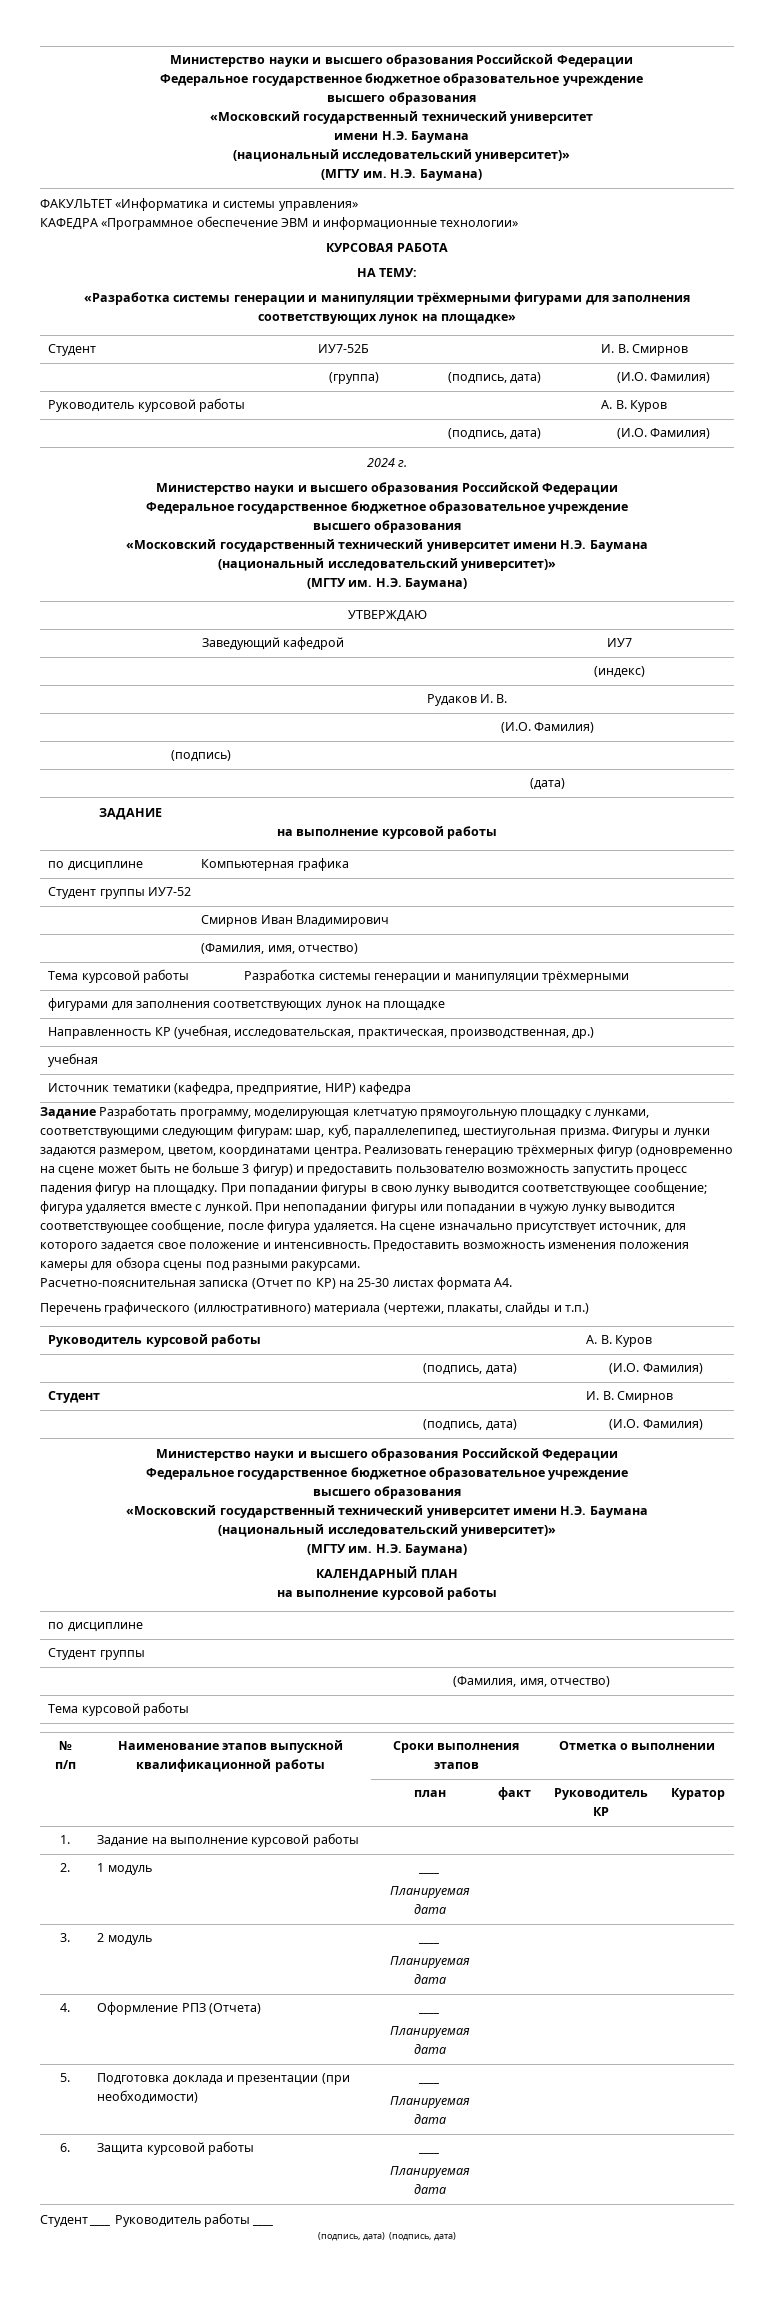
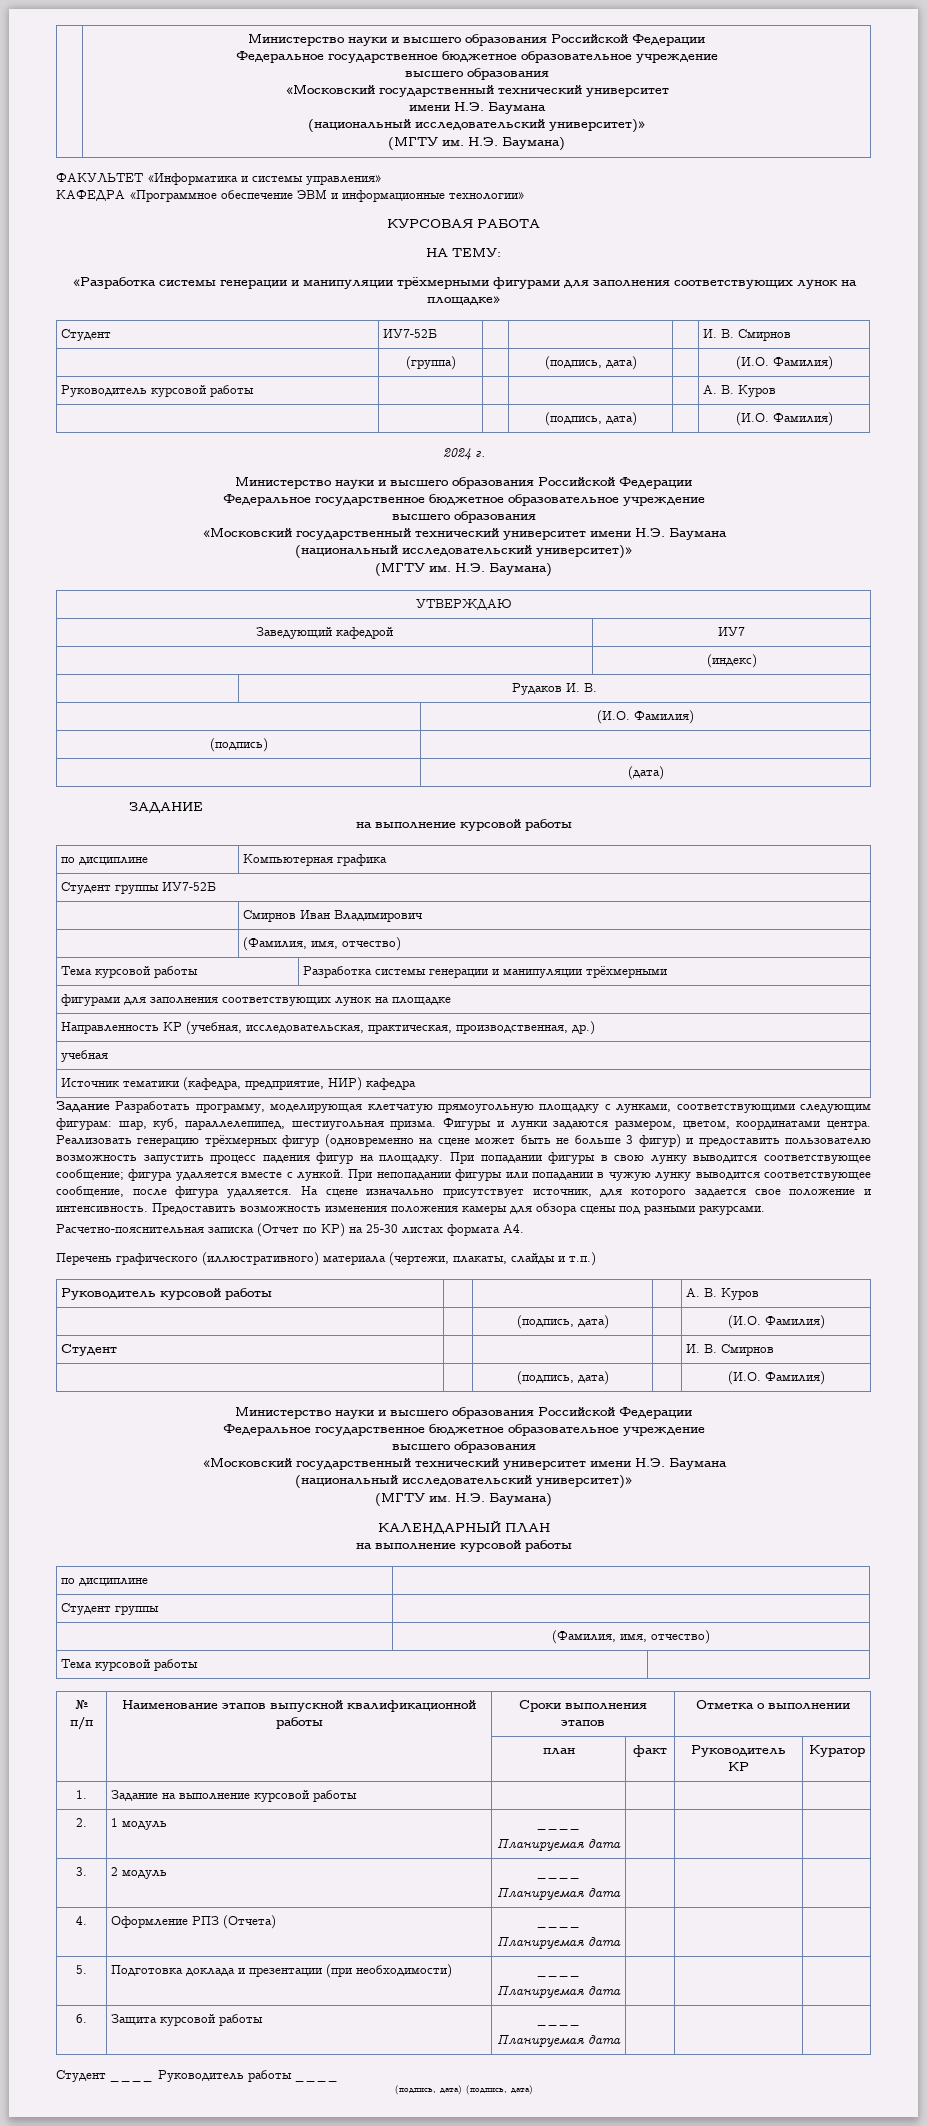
- Студент группы ИУ7-52
+ Студент группы ИУ7-52Б

